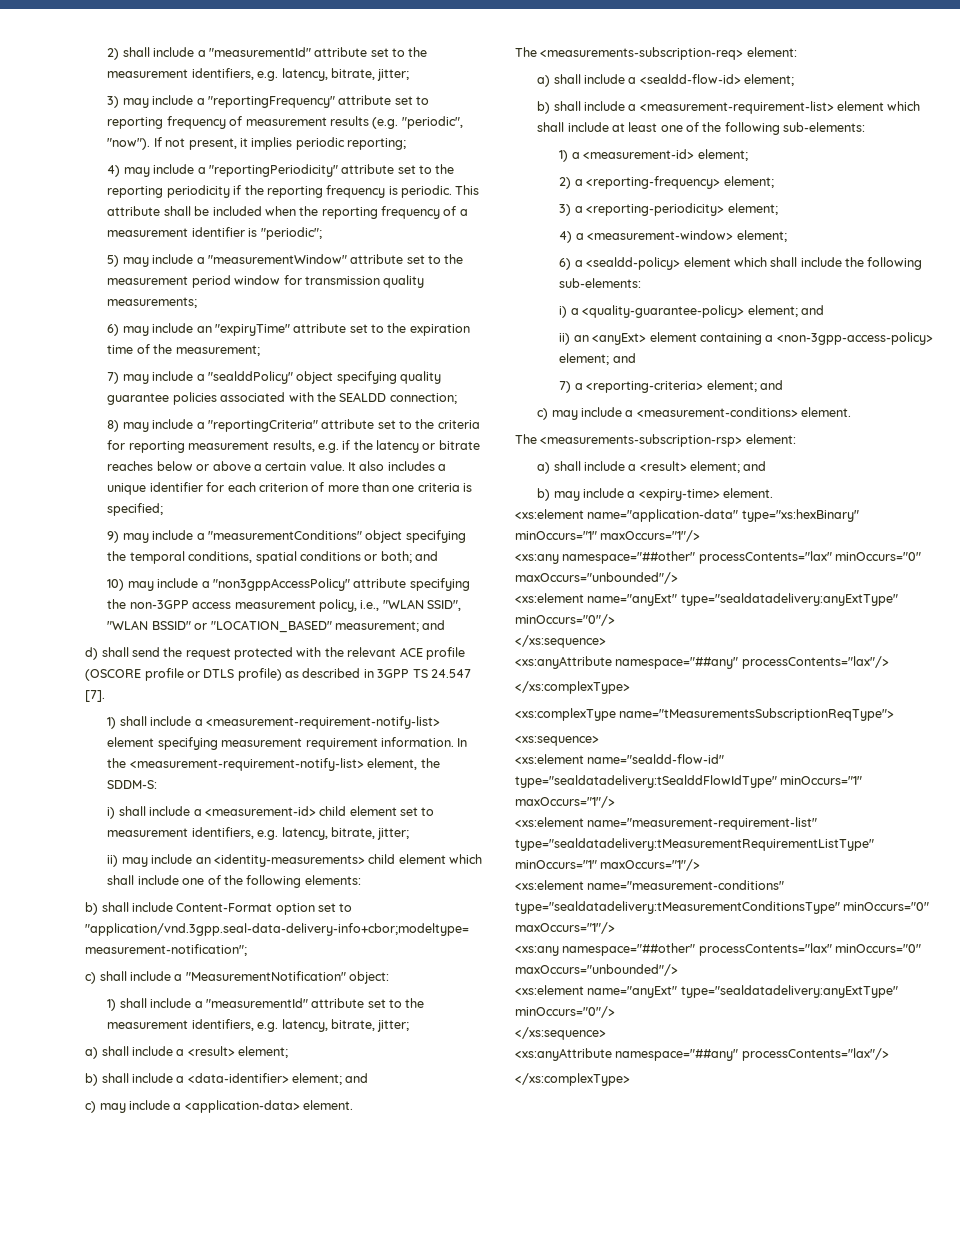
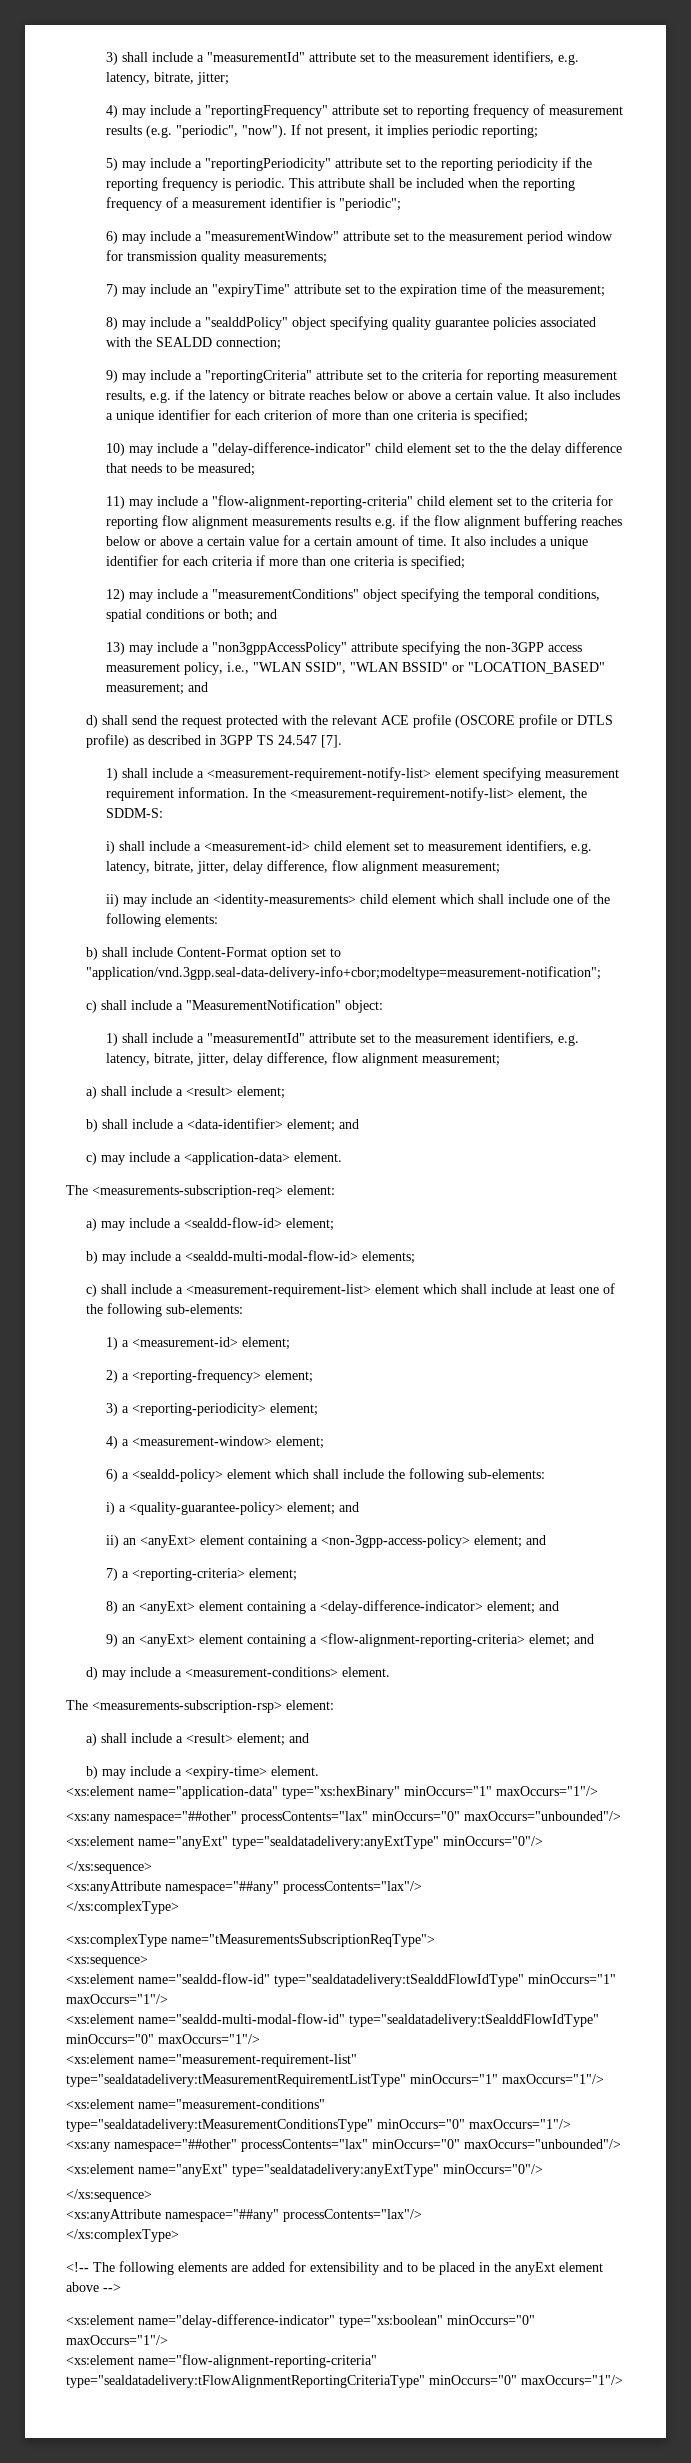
- 2) shall include a "measurementId" attribute set to the measurement identifiers, e.g. latency, bitrate, jitter;
+ 3) shall include a "measurementId" attribute set to the measurement identifiers, e.g. latency, bitrate, jitter;
- 3) may include a "reportingFrequency" attribute set to reporting frequency of measurement results (e.g. "periodic", "now").
+ 4) may include a "reportingFrequency" attribute set to reporting frequency of measurement results (e.g. "periodic", "now").
- 4) may include a "reportingPeriodicity" attribute set to the reporting periodicity if the reporting frequency is periodic.
+ 5) may include a "reportingPeriodicity" attribute set to the reporting periodicity if the reporting frequency is periodic.
- 5) may include a "measurementWindow" attribute set to the measurement period window for transmission quality measurements;
+ 6) may include a "measurementWindow" attribute set to the measurement period window for transmission quality measurements;
- 6) may include an "expiryTime" attribute set to the expiration time of the measurement;
+ 7) may include an "expiryTime" attribute set to the expiration time of the measurement;
- 7) may include a "sealddPolicy" object specifying quality guarantee policies associated with the SEALDD connection;
+ 8) may include a "sealddPolicy" object specifying quality guarantee policies associated with the SEALDD connection;
- 8) may include a "reportingCriteria" attribute set to the criteria for reporting measurement results, e.g. if the latency or bitrate reaches below or above a certain value.
+ 9) may include a "reportingCriteria" attribute set to the criteria for reporting measurement results, e.g. if the latency or bitrate reaches below or above a certain value.
- 9) may include a "measurementConditions" object specifying the temporal conditions, spatial conditions or both; and
+ 10) may include a "delay-difference-indicator" child element set to the the delay difference that needs to be measured;
+ 11) may include a "flow-alignment-reporting-criteria" child element set to the criteria for reporting flow alignment measurements results e.g. if the flow alignment buffering reaches below or above a certain value for a certain amount of time. It also includes a unique identifier for each criteria if more than one criteria is specified;
+ 12) may include a "measurementConditions" object specifying the temporal conditions, spatial conditions or both; and
- 10) may include a "non3gppAccessPolicy" attribute specifying the non-3GPP access measurement policy, i.e., "WLAN SSID", "WLAN BSSID" or "LOCATION_BASED" measurement; and
+ 13) may include a "non3gppAccessPolicy" attribute specifying the non-3GPP access measurement policy, i.e., "WLAN SSID", "WLAN BSSID" or "LOCATION_BASED" measurement; and
- i) shall include a <measurement-id> child element set to measurement identifiers, e.g. latency, bitrate, jitter;
+ i) shall include a <measurement-id> child element set to measurement identifiers, e.g. latency, bitrate, jitter, delay difference, flow alignment measurement;
- 1) shall include a "measurementId" attribute set to the measurement identifiers, e.g. latency, bitrate, jitter;
+ 1) shall include a "measurementId" attribute set to the measurement identifiers, e.g. latency, bitrate, jitter, delay difference, flow alignment measurement;
- a) shall include a <sealdd-flow-id> element;
+ a) may include a <sealdd-flow-id> element;
- b) shall include a <measurement-requirement-list> element which shall include at least one of the following sub-elements:
+ b) may include a <sealdd-multi-modal-flow-id> elements;
+ c) shall include a <measurement-requirement-list> element which shall include at least one of the following sub-elements:
- 7) a <reporting-criteria> element; and
- c) may include a <measurement-conditions> element.
+ 7) a <reporting-criteria> element;
+ 8) an <anyExt> element containing a <delay-difference-indicator> element; and
+ 9) an <anyExt> element containing a <flow-alignment-reporting-criteria> elemet; and
+ d) may include a <measurement-conditions> element.
+ <xs:element name="sealdd-multi-modal-flow-id" type="sealdatadelivery:tSealddFlowIdType" minOccurs="0" maxOccurs="1"/>
+ <!-- The following elements are added for extensibility and to be placed in the anyExt element above -->
+ <xs:element name="delay-difference-indicator" type="xs:boolean" minOccurs="0" maxOccurs="1"/>
+ <xs:element name="flow-alignment-reporting-criteria" type="sealdatadelivery:tFlowAlignmentReportingCriteriaType" minOccurs="0" maxOccurs="1"/>

